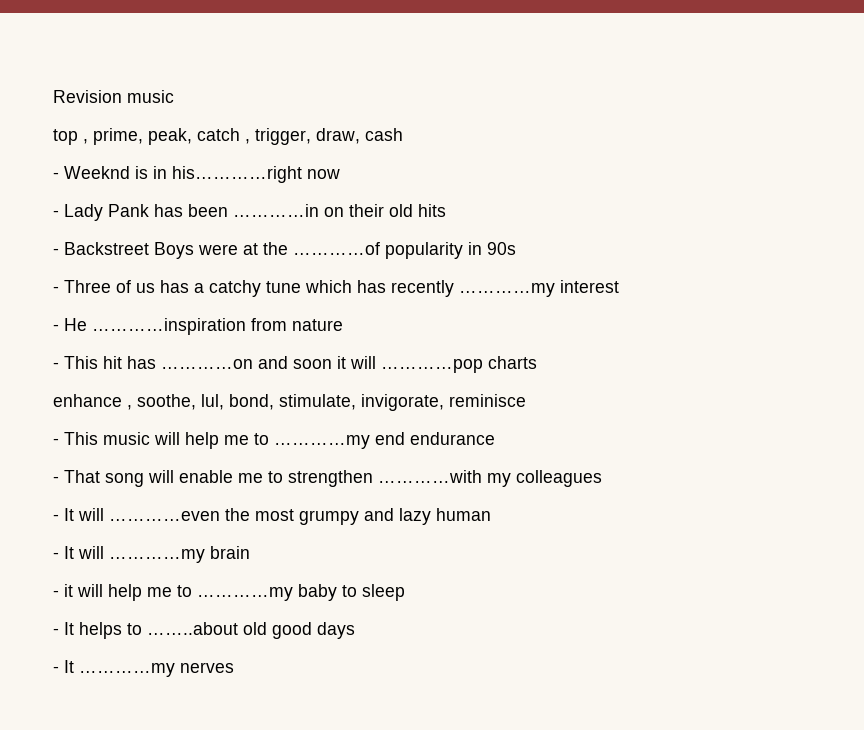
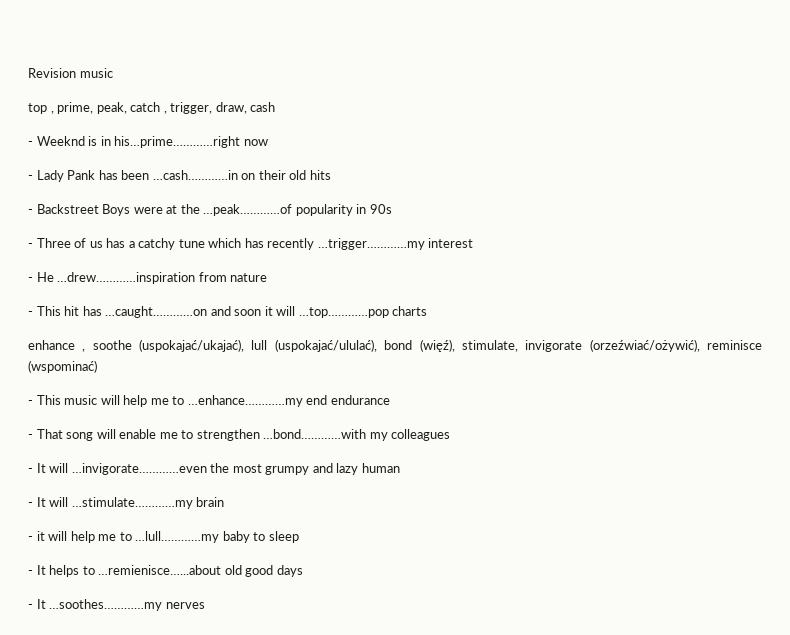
- - Weeknd is in his…………right now
+ - Weeknd is in his…prime…………right now
- - Lady Pank has been …………in on their old hits
+ - Lady Pank has been …cash…………in on their old hits
- - Backstreet Boys were at the …………of popularity in 90s
+ - Backstreet Boys were at the …peak…………of popularity in 90s
- - Three of us has a catchy tune which has recently …………my interest
+ - Three of us has a catchy tune which has recently …trigger…………my interest
- - He …………inspiration from nature
+ - He …drew…………inspiration from nature
- - This hit has …………on and soon it will …………pop charts
+ - This hit has …caught…………on and soon it will …top…………pop charts
- enhance , soothe, lul, bond, stimulate, invigorate, reminisce
+ enhance , soothe (uspokajać/ukajać), lull (uspokajać/ululać), bond (więź), stimulate, invigorate (orzeźwiać/ożywić), reminisce (wspominać)
- - This music will help me to …………my end endurance
+ - This music will help me to …enhance…………my end endurance
- - That song will enable me to strengthen …………with my colleagues
+ - That song will enable me to strengthen …bond…………with my colleagues
- - It will …………even the most grumpy and lazy human
+ - It will …invigorate…………even the most grumpy and lazy human
- - It will …………my brain
+ - It will …stimulate…………my brain
- - it will help me to …………my baby to sleep
+ - it will help me to …lull…………my baby to sleep
- - It helps to ……..about old good days
+ - It helps to …remienisce…...about old good days
- - It …………my nerves
+ - It …soothes…………my nerves

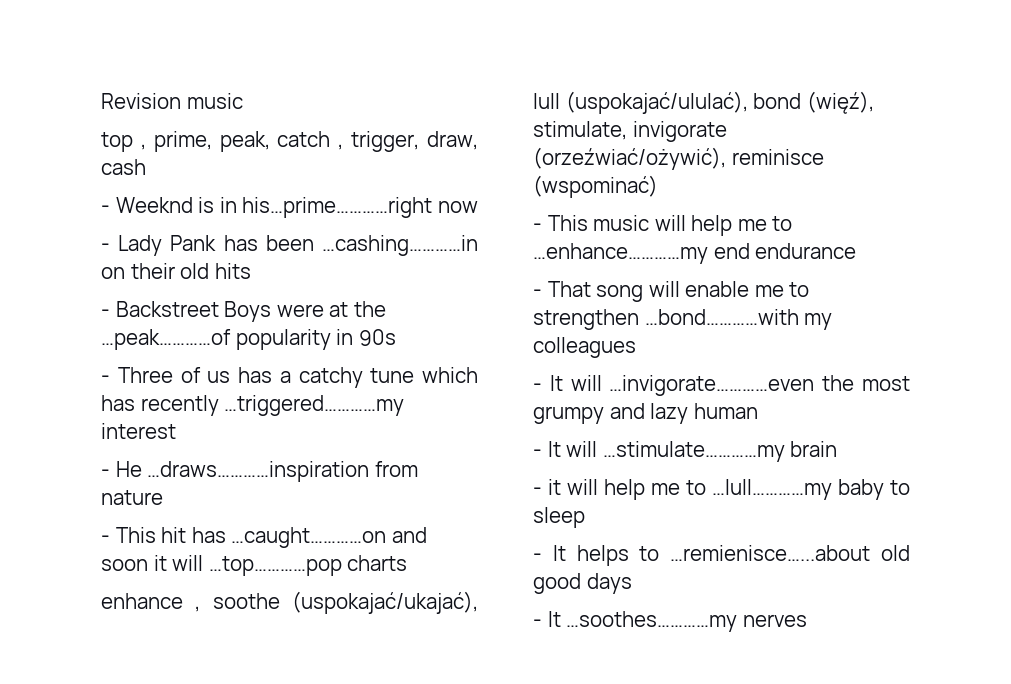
- - Lady Pank has been …cash…………in on their old hits
+ - Lady Pank has been …cashing…………in on their old hits
- - Three of us has a catchy tune which has recently …trigger…………my interest
+ - Three of us has a catchy tune which has recently …triggered…………my interest
- - He …drew…………inspiration from nature
+ - He …draws…………inspiration from nature

